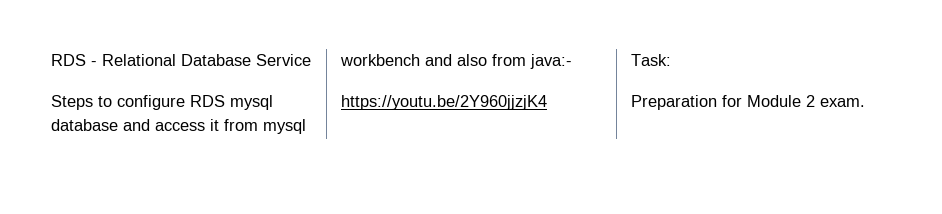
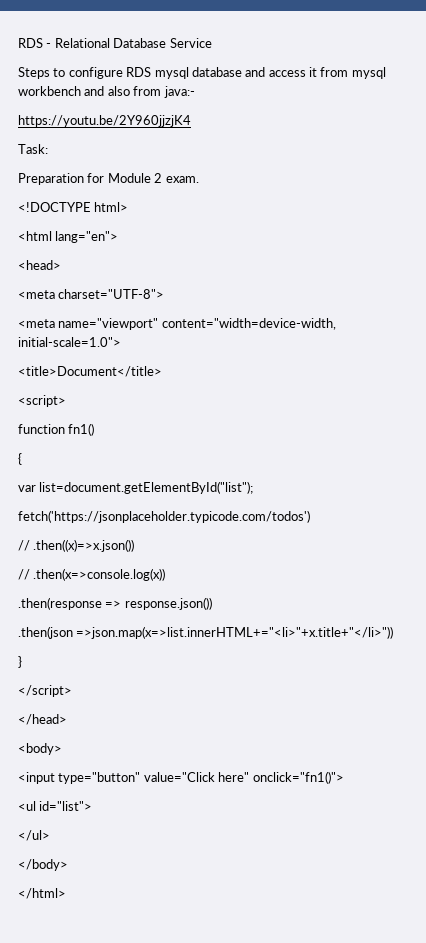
+ <!DOCTYPE html>
+ <html lang="en">
+ <head>
+ <meta charset="UTF-8">
+ <meta name="viewport" content="width=device-width, initial-scale=1.0">
+ <title>Document</title>
+ <script>
+ function fn1()
+ {
+ var list=document.getElementById("list");
+ fetch('https://jsonplaceholder.typicode.com/todos')
+ // .then((x)=>x.json())
+ // .then(x=>console.log(x))
+ .then(response => response.json())
+ .then(json =>json.map(x=>list.innerHTML+="<li>"+x.title+"</li>"))
+ }
+ </script>
+ </head>
+ <body>
+ <input type="button" value="Click here" onclick="fn1()">
+ <ul id="list">
+ </ul>
+ </body>
+ </html>

